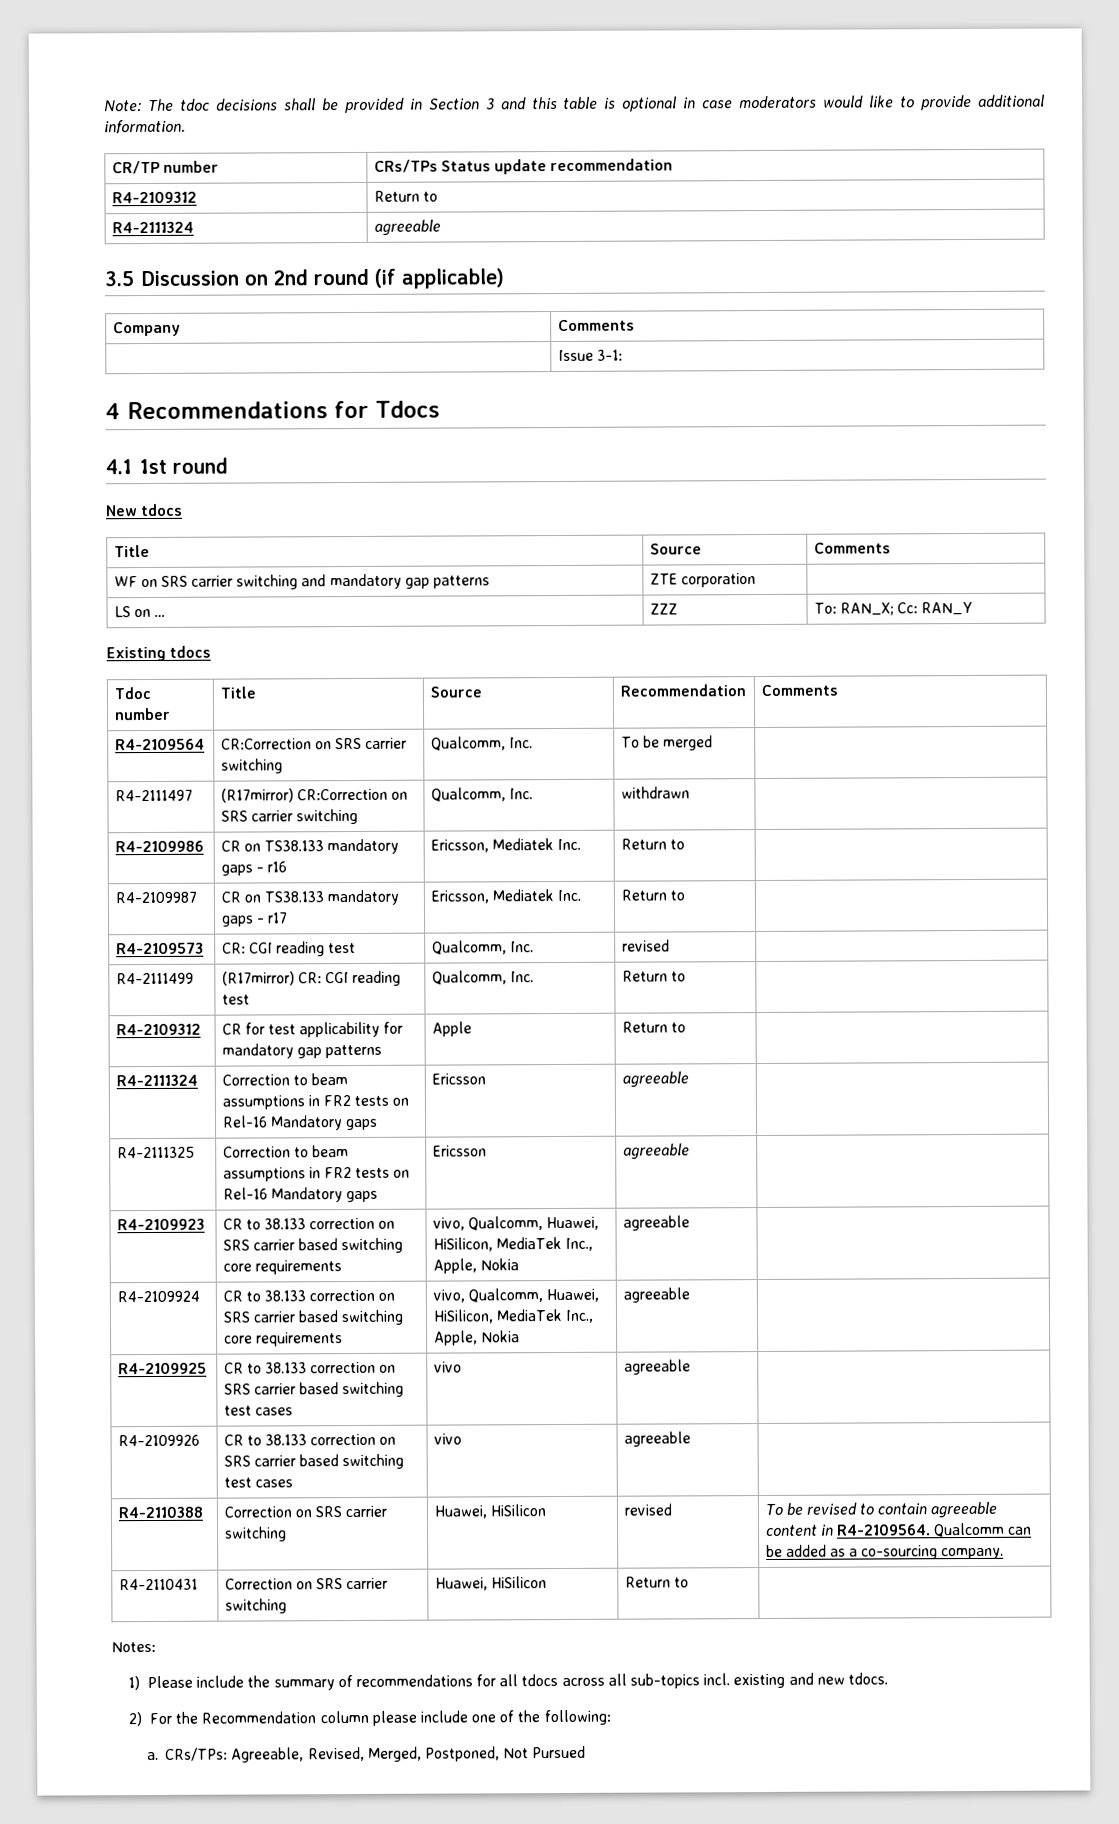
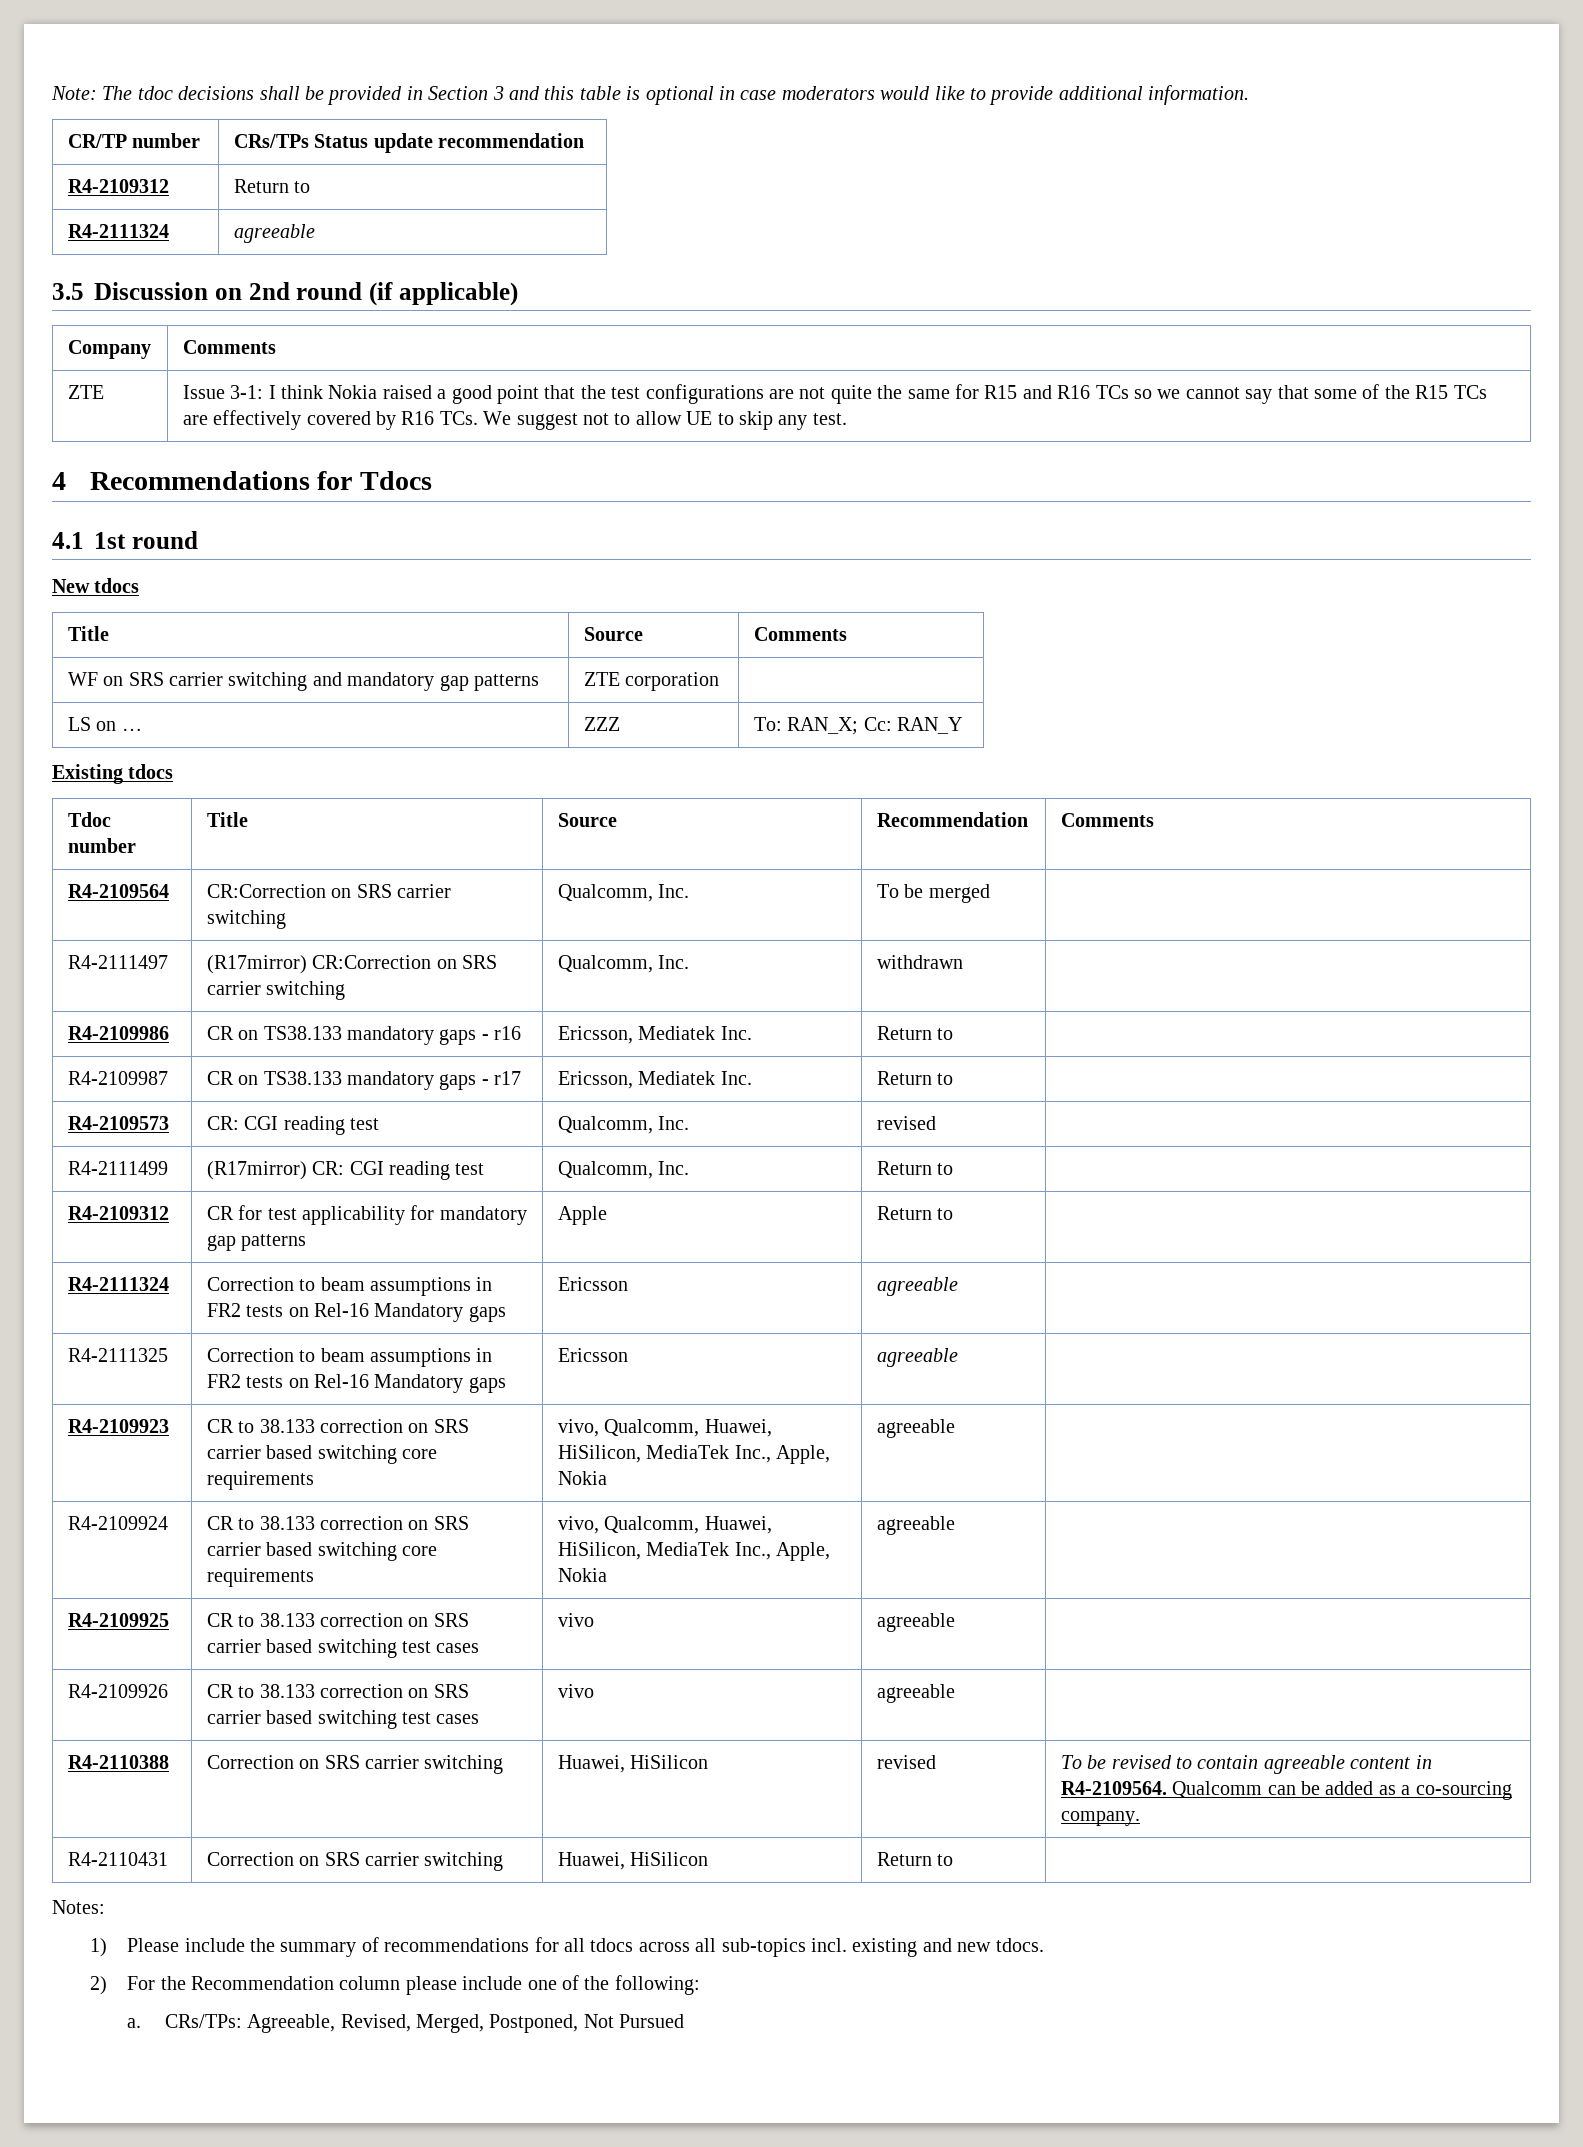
  Company | Comments
+ ZTE
- Issue 3-1:
+ Issue 3-1: I think Nokia raised a good point that the test configurations are not quite the same for R15 and R16 TCs so we cannot say that some of the R15 TCs are effectively covered by R16 TCs. We suggest not to allow UE to skip any test.

